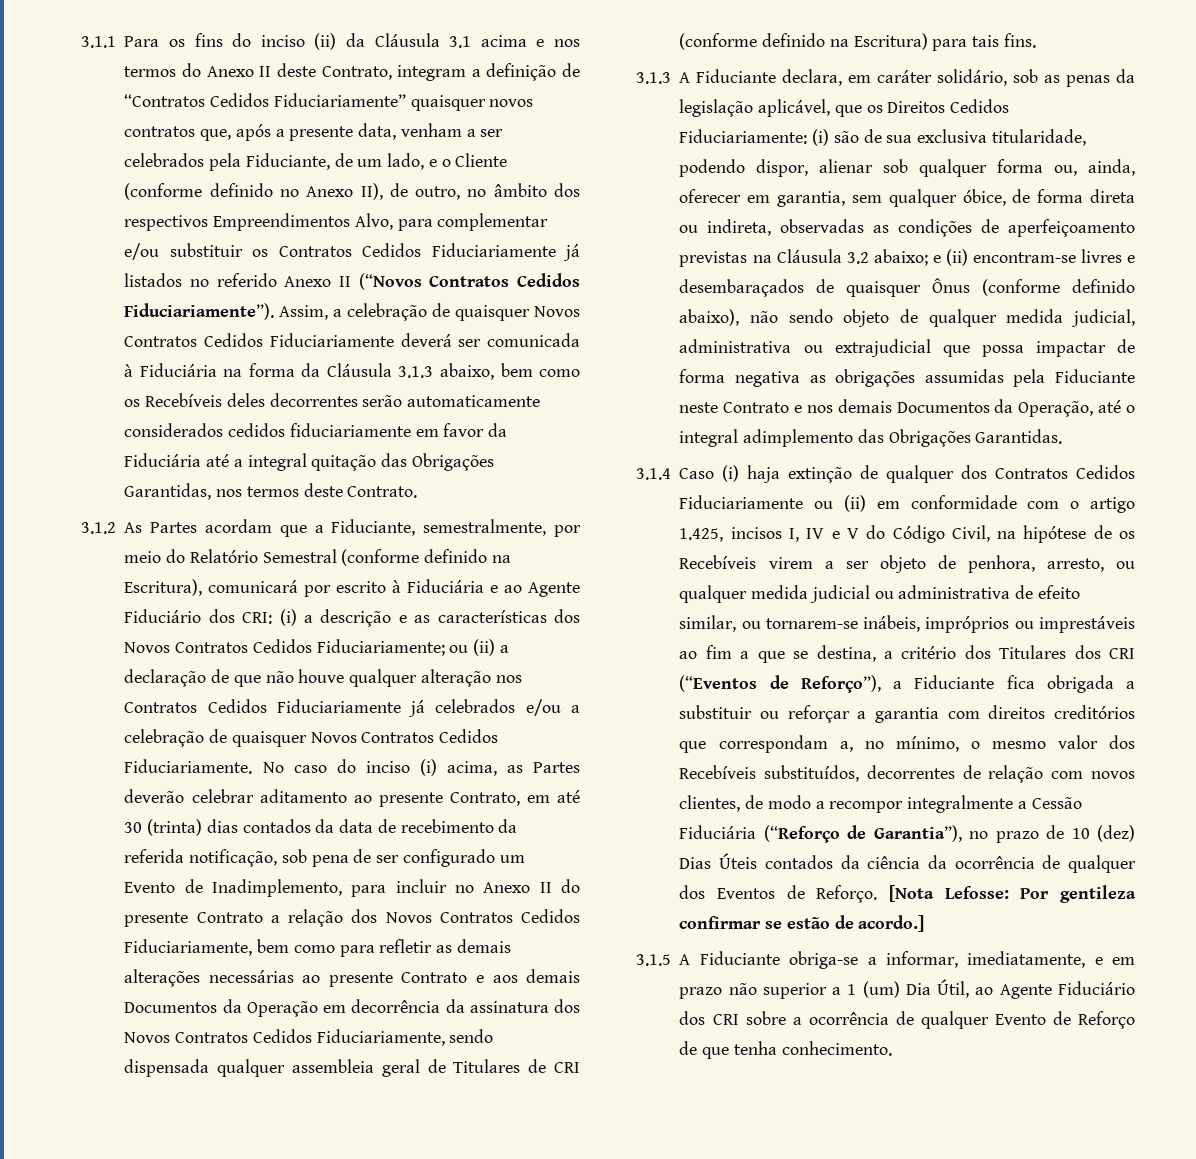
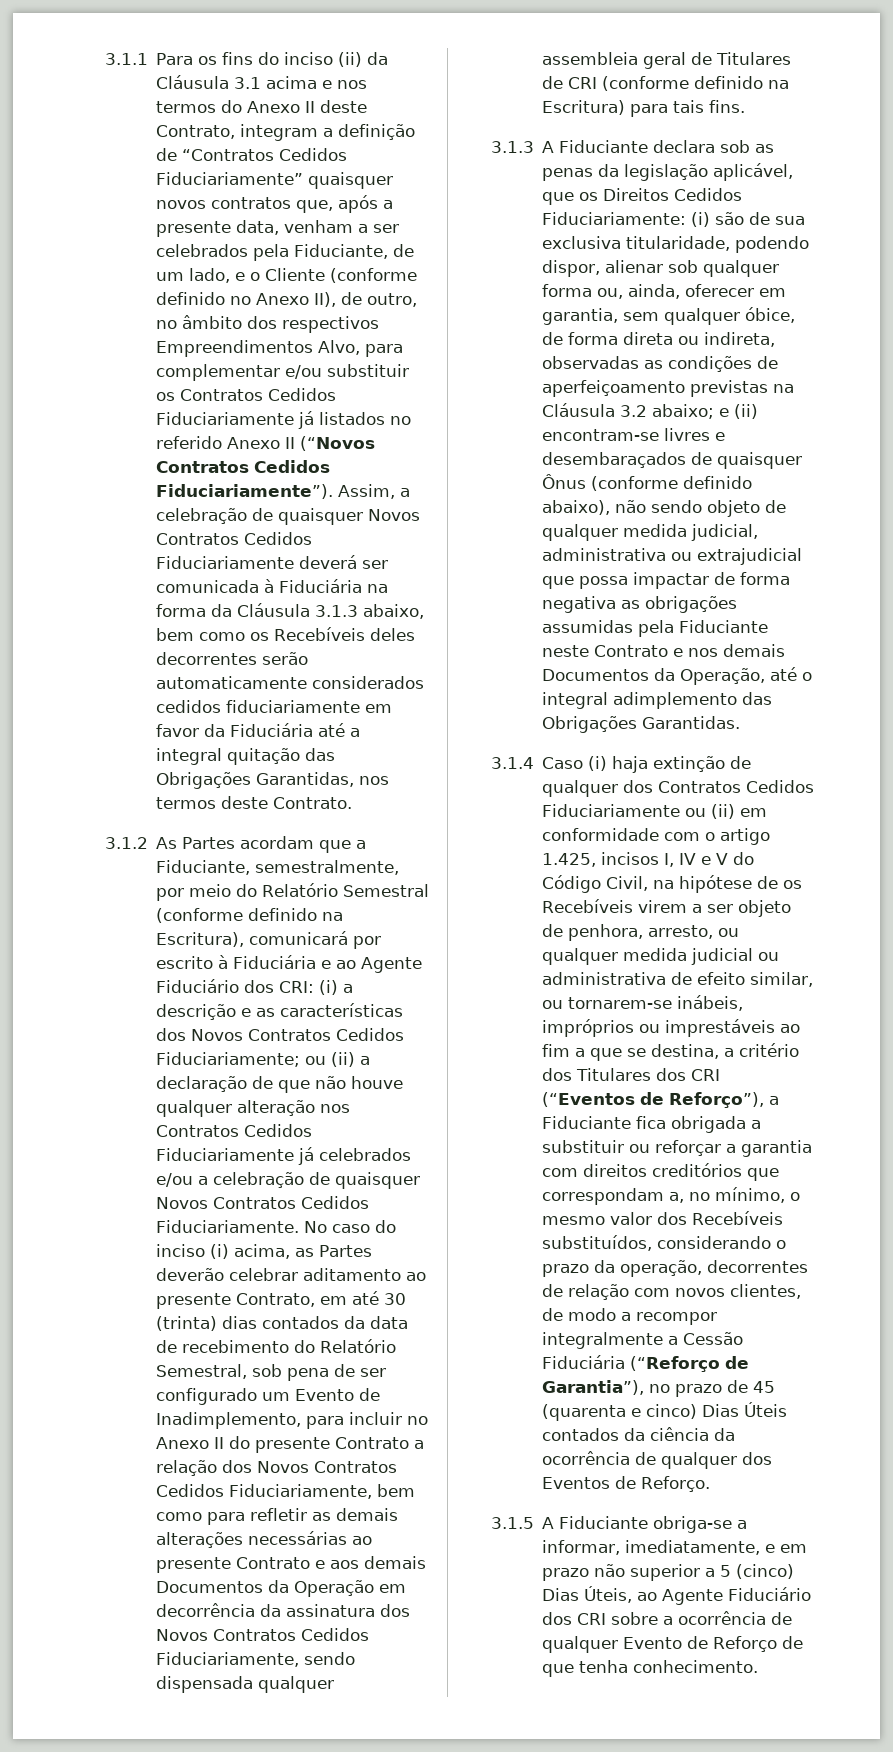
- No caso do inciso (i) acima, as Partes deverão celebrar aditamento ao presente Contrato, em até 30 (trinta) dias contados da data de recebimento da referida notificação, sob pena de ser configurado um Evento de Inadimplemento, para incluir no Anexo II do presente Contrato a relação dos Novos Contratos Cedidos Fiduciariamente, bem como para refletir as demais alterações necessárias ao presente Contrato e aos demais Documentos da Operação em decorrência da assinatura dos Novos Contratos Cedidos Fiduciariamente, sendo dispensada qualquer assembleia geral de Titulares de CRI (conforme definido na Escritura) para tais fins.
+ No caso do inciso (i) acima, as Partes deverão celebrar aditamento ao presente Contrato, em até 30 (trinta) dias contados da data de recebimento do Relatório Semestral, sob pena de ser configurado um Evento de Inadimplemento, para incluir no Anexo II do presente Contrato a relação dos Novos Contratos Cedidos Fiduciariamente, bem como para refletir as demais alterações necessárias ao presente Contrato e aos demais Documentos da Operação em decorrência da assinatura dos Novos Contratos Cedidos Fiduciariamente, sendo dispensada qualquer assembleia geral de Titulares de CRI (conforme definido na Escritura) para tais fins.
- 3.1.3 A Fiduciante declara, em caráter solidário, sob as penas da legislação aplicável, que os Direitos Cedidos Fiduciariamente:
+ 3.1.3 A Fiduciante declara sob as penas da legislação aplicável, que os Direitos Cedidos Fiduciariamente:
- 3.1.4 Caso (i) haja extinção de qualquer dos Contratos Cedidos Fiduciariamente ou (ii) em conformidade com o artigo 1.425, incisos I, IV e V do Código Civil, na hipótese de os Recebíveis virem a ser objeto de penhora, arresto, ou qualquer medida judicial ou administrativa de efeito similar, ou tornarem-se inábeis, impróprios ou imprestáveis ao fim a que se destina, a critério dos Titulares dos CRI (“Eventos de Reforço”), a Fiduciante fica obrigada a substituir ou reforçar a garantia com direitos creditórios que correspondam a, no mínimo, o mesmo valor dos Recebíveis substituídos, decorrentes de relação com novos clientes, de modo a recompor integralmente a Cessão Fiduciária (“Reforço de Garantia”), no prazo de 10 (dez) Dias Úteis contados da ciência da ocorrência de qualquer dos Eventos de Reforço. [Nota Lefosse: Por gentileza confirmar se estão de acordo.]
+ 3.1.4 Caso (i) haja extinção de qualquer dos Contratos Cedidos Fiduciariamente ou (ii) em conformidade com o artigo 1.425, incisos I, IV e V do Código Civil, na hipótese de os Recebíveis virem a ser objeto de penhora, arresto, ou qualquer medida judicial ou administrativa de efeito similar, ou tornarem-se inábeis, impróprios ou imprestáveis ao fim a que se destina, a critério dos Titulares dos CRI (“Eventos de Reforço”), a Fiduciante fica obrigada a substituir ou reforçar a garantia com direitos creditórios que correspondam a, no mínimo, o mesmo valor dos Recebíveis substituídos, considerando o prazo da operação, decorrentes de relação com novos clientes, de modo a recompor integralmente a Cessão Fiduciária (“Reforço de Garantia”), no prazo de 45 (quarenta e cinco) Dias Úteis contados da ciência da ocorrência de qualquer dos Eventos de Reforço.
- 3.1.5 A Fiduciante obriga-se a informar, imediatamente, e em prazo não superior a 1 (um) Dia Útil, ao Agente Fiduciário dos CRI sobre a ocorrência de qualquer Evento de Reforço de que tenha conhecimento.
+ 3.1.5 A Fiduciante obriga-se a informar, imediatamente, e em prazo não superior a 5 (cinco) Dias Úteis, ao Agente Fiduciário dos CRI sobre a ocorrência de qualquer Evento de Reforço de que tenha conhecimento.

